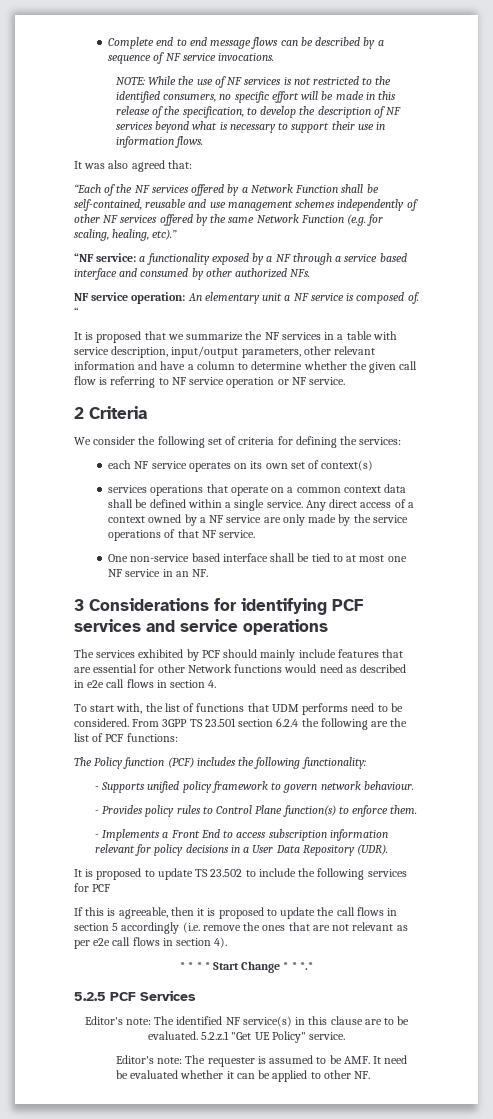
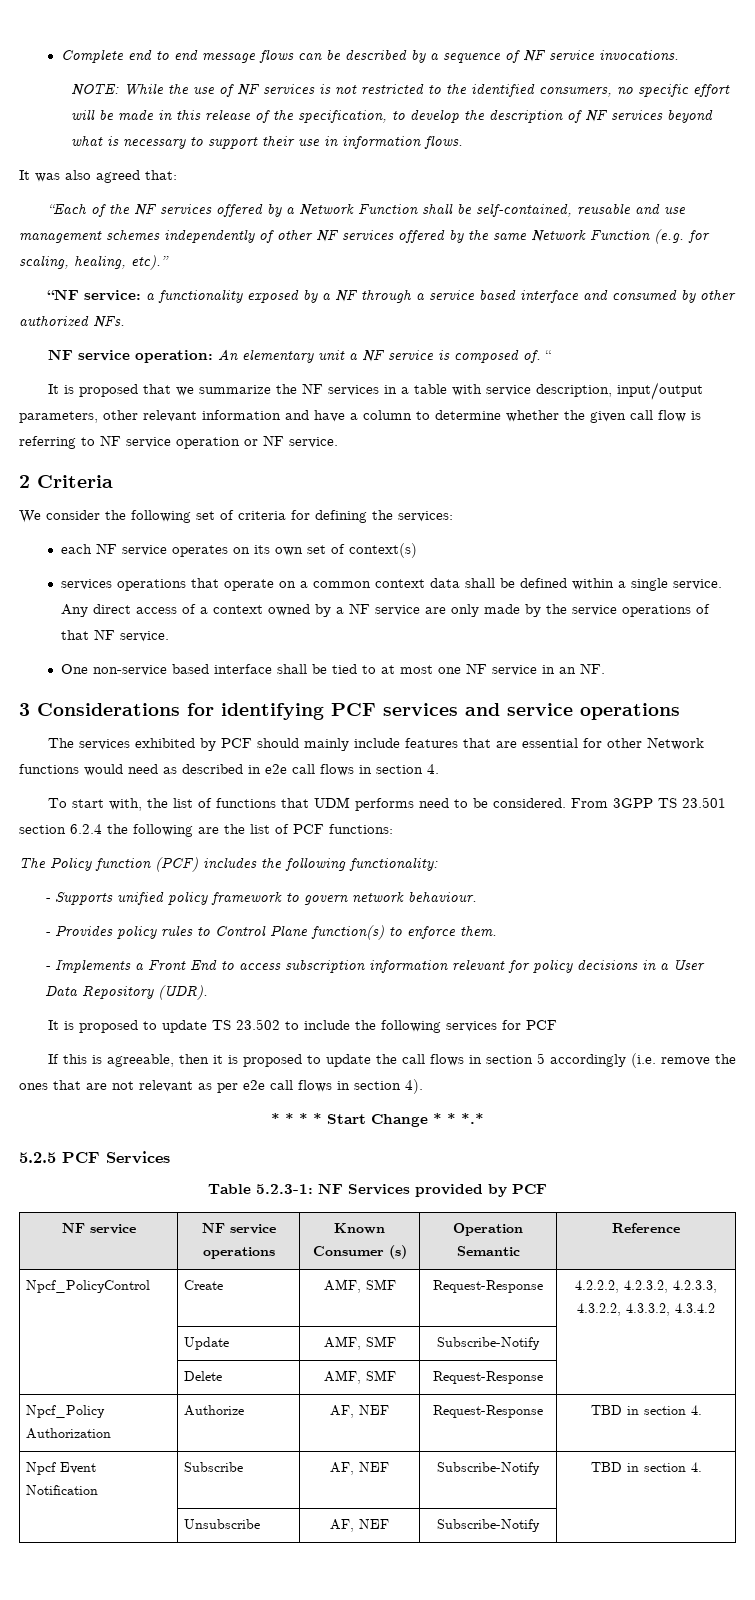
- Editor's note: The identified NF service(s) in this clause are to be evaluated. 5.2.z.1 "Get UE Policy" service.
- Editor's note: The requester is assumed to be AMF. It need be evaluated whether it can be applied to other NF.
+ Table 5.2.3-1: NF Services provided by PCF
+ NF service | NF service operations | Known Consumer (s) | Operation Semantic | Reference
+ Npcf_PolicyControl | Create | AMF, SMF | Request-Response | 4.2.2.2, 4.2.3.2, 4.2.3.3, 4.3.2.2, 4.3.3.2, 4.3.4.2
+ | Update | AMF, SMF | Subscribe-Notify |
+ | Delete | AMF, SMF | Request-Response |
+ Npcf_Policy Authorization | Authorize | AF, NEF | Request-Response | TBD in section 4.
+ Npcf Event Notification | Subscribe | AF, NEF | Subscribe-Notify | TBD in section 4.
+ | Unsubscribe | AF, NEF | Subscribe-Notify |

